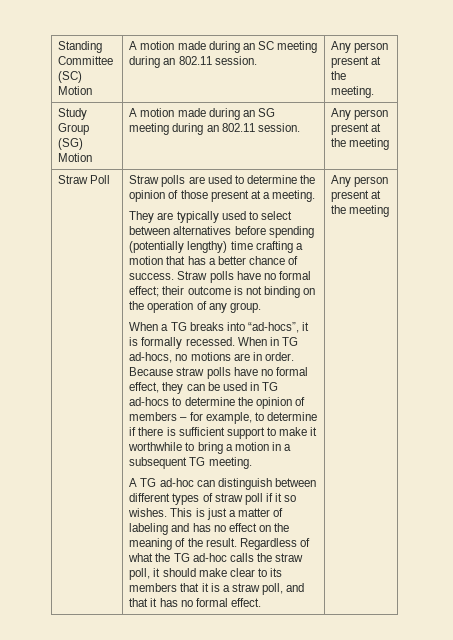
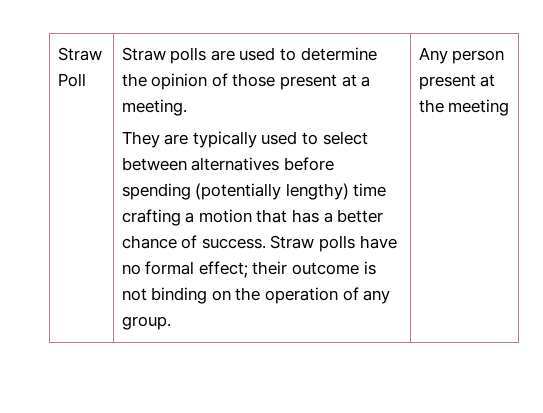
- Standing Committee (SC) Motion | A motion made during an SC meeting during an 802.11 session. | Any person present at the meeting.
- Study Group (SG) Motion | A motion made during an SG meeting during an 802.11 session. | Any person present at the meeting
- When a TG breaks into “ad-hocs”, it is formally recessed. When in TG ad-hocs, no motions are in order. Because straw polls have no formal effect, they can be used in TG ad-hocs to determine the opinion of members – for example, to determine if there is sufficient support to make it worthwhile to bring a motion in a subsequent TG meeting.
- A TG ad-hoc can distinguish between different types of straw poll if it so wishes. This is just a matter of labeling and has no effect on the meaning of the result. Regardless of what the TG ad-hoc calls the straw poll, it should make clear to its members that it is a straw poll, and that it has no formal effect.

